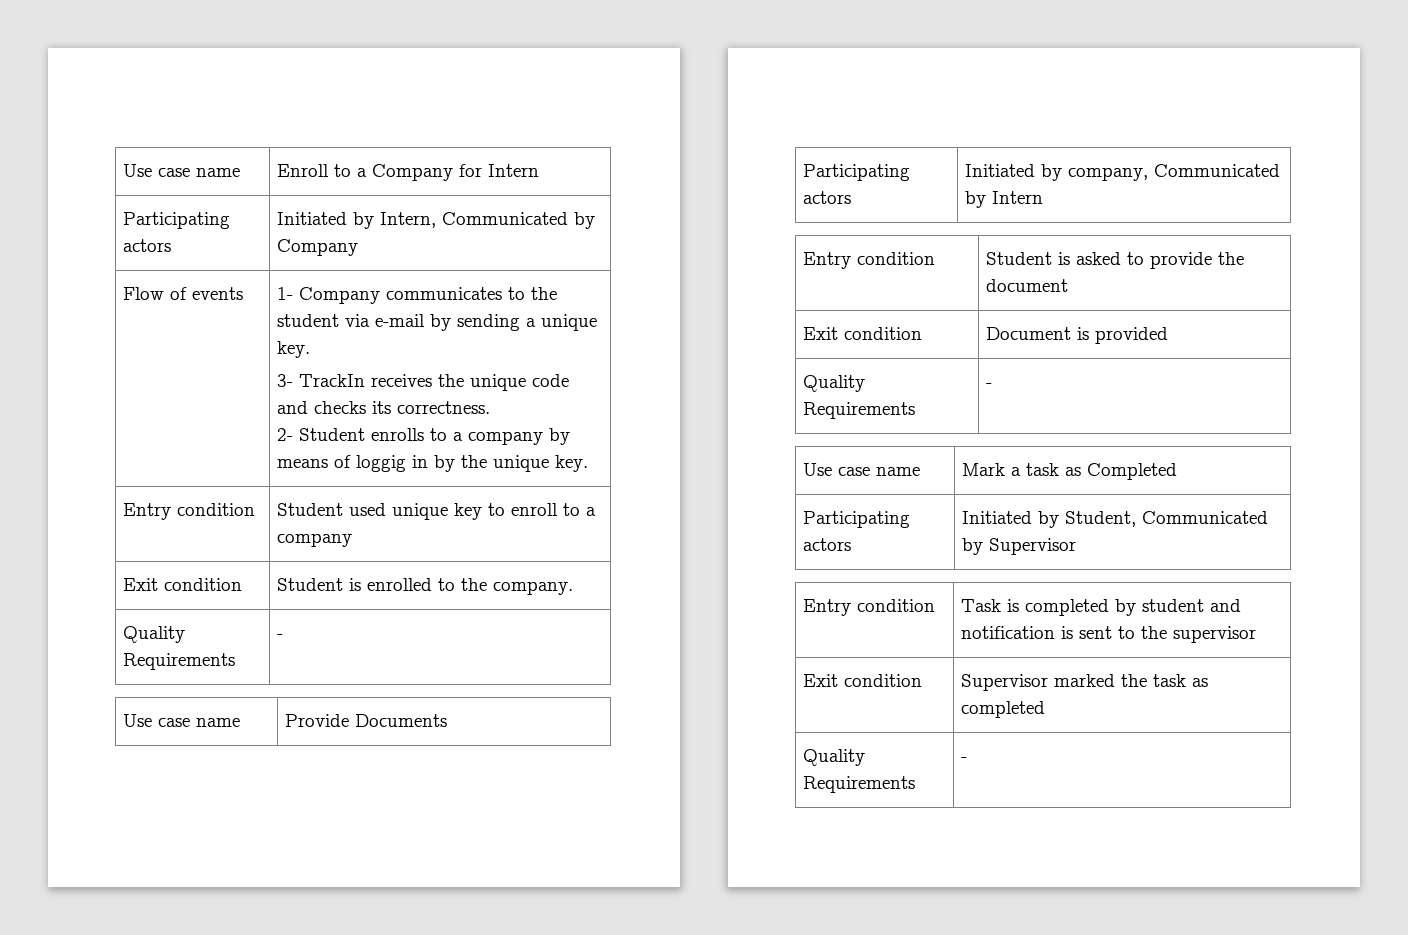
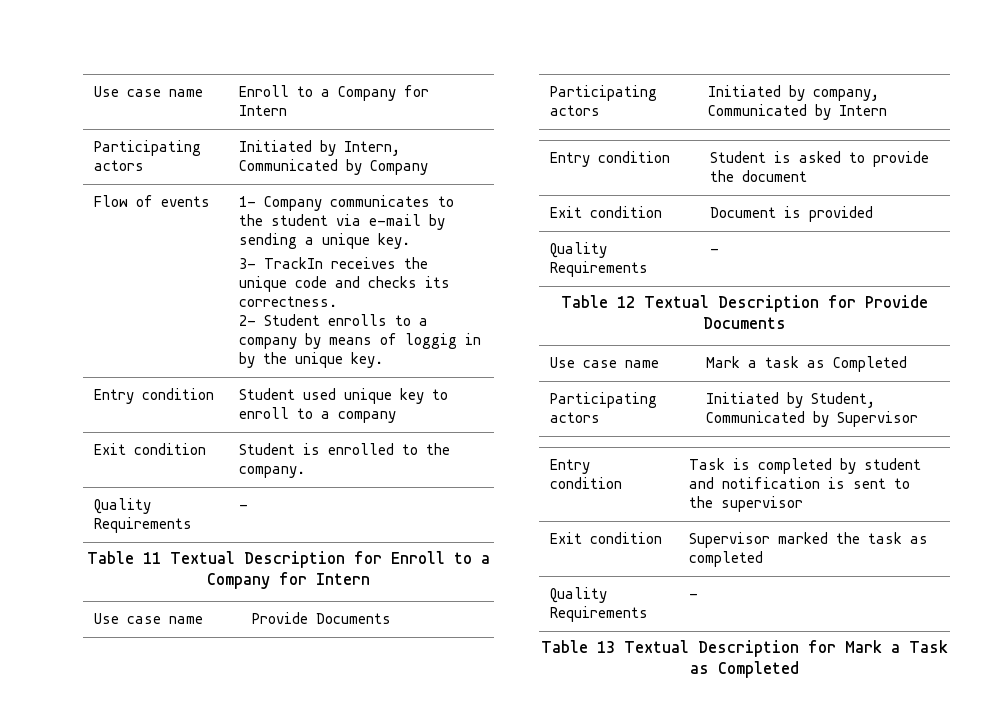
+ Table 11 Textual Description for Enroll to a Company for Intern
+ Table 12 Textual Description for Provide Documents
+ Table 13 Textual Description for Mark a Task as Completed

